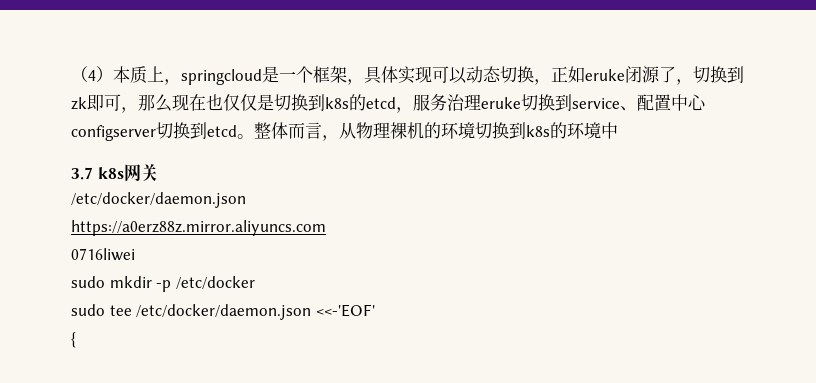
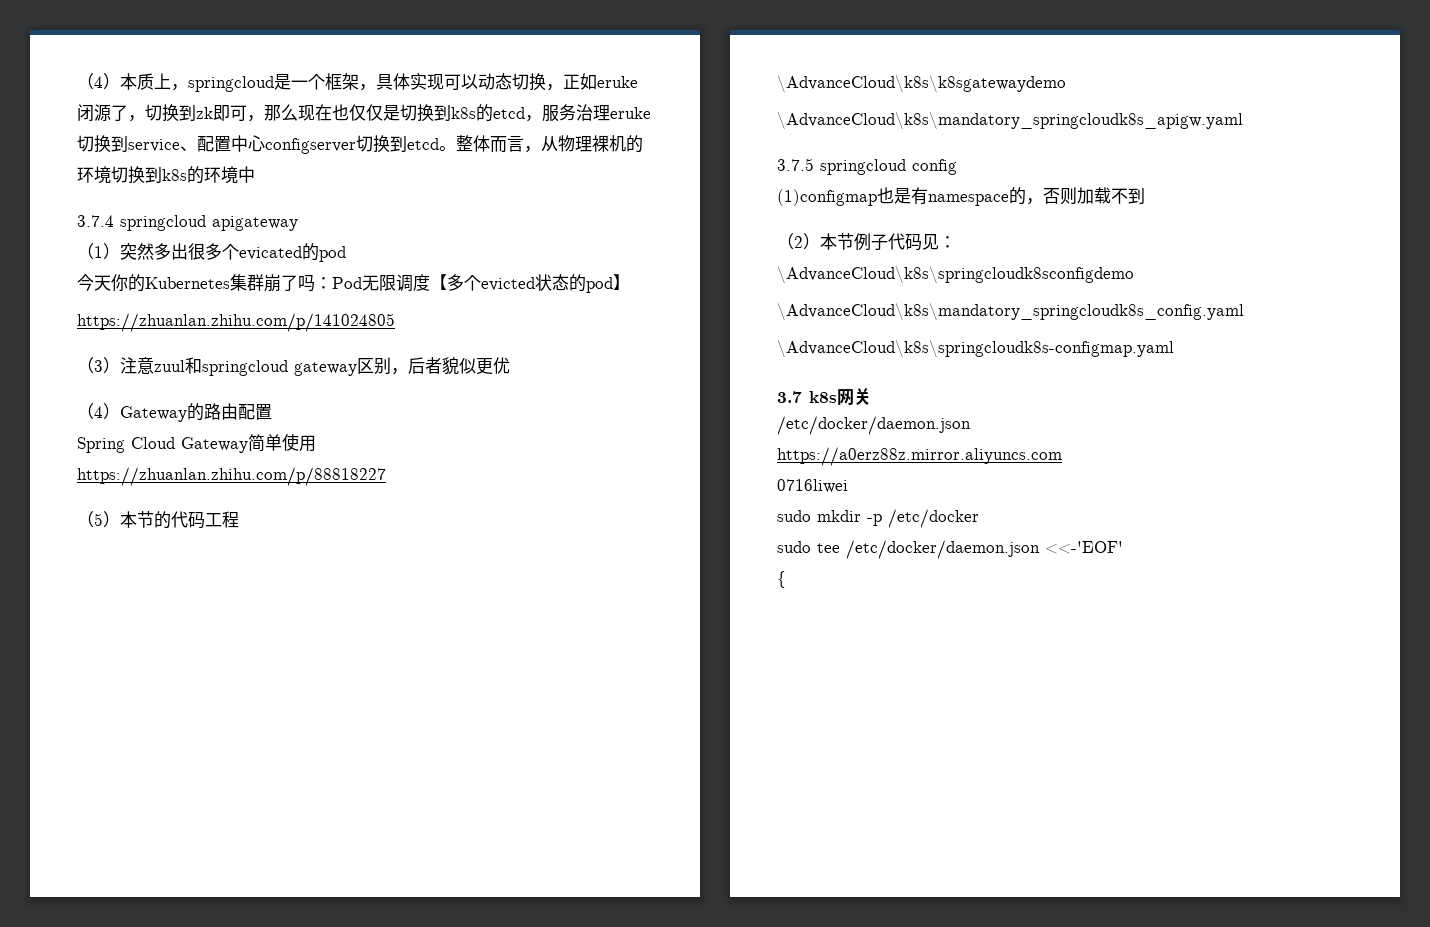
+ 3.7.4 springcloud apigateway
+ （1）突然多出很多个evicated的pod
+ 今天你的Kubernetes集群崩了吗：Pod无限调度【多个evicted状态的pod】
+ https://zhuanlan.zhihu.com/p/141024805
+ （3）注意zuul和springcloud gateway区别，后者貌似更优
+ （4）Gateway的路由配置
+ Spring Cloud Gateway简单使用
+ https://zhuanlan.zhihu.com/p/88818227
+ （5）本节的代码工程
+ \AdvanceCloud\k8s\k8sgatewaydemo
+ \AdvanceCloud\k8s\mandatory_springcloudk8s_apigw.yaml
+ 3.7.5 springcloud config
+ (1)configmap也是有namespace的，否则加载不到
+ （2）本节例子代码见：
+ \AdvanceCloud\k8s\springcloudk8sconfigdemo
+ \AdvanceCloud\k8s\mandatory_springcloudk8s_config.yaml
+ \AdvanceCloud\k8s\springcloudk8s-configmap.yaml

